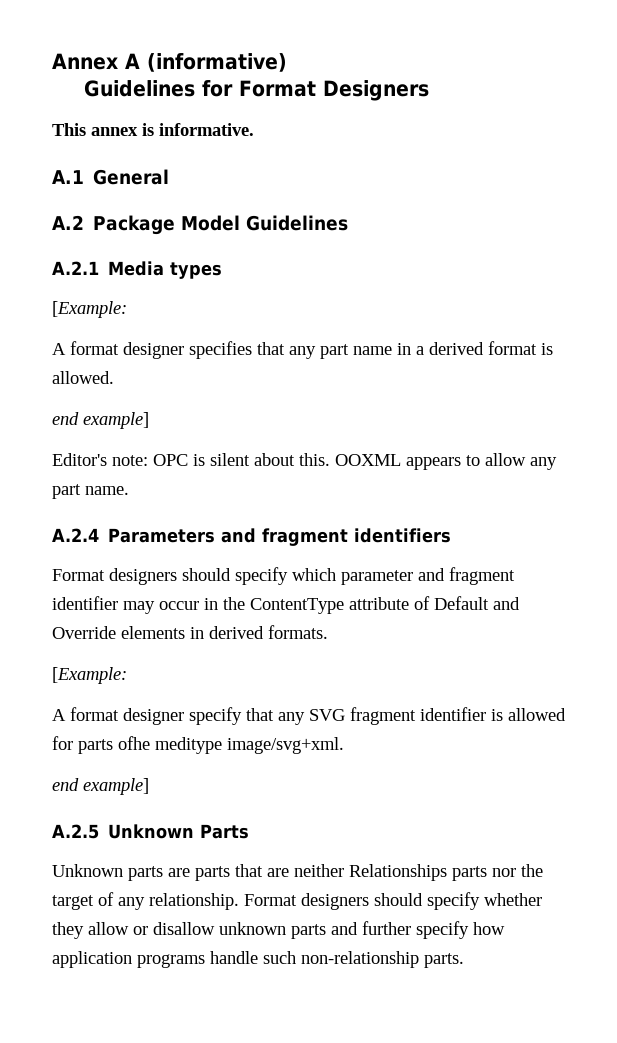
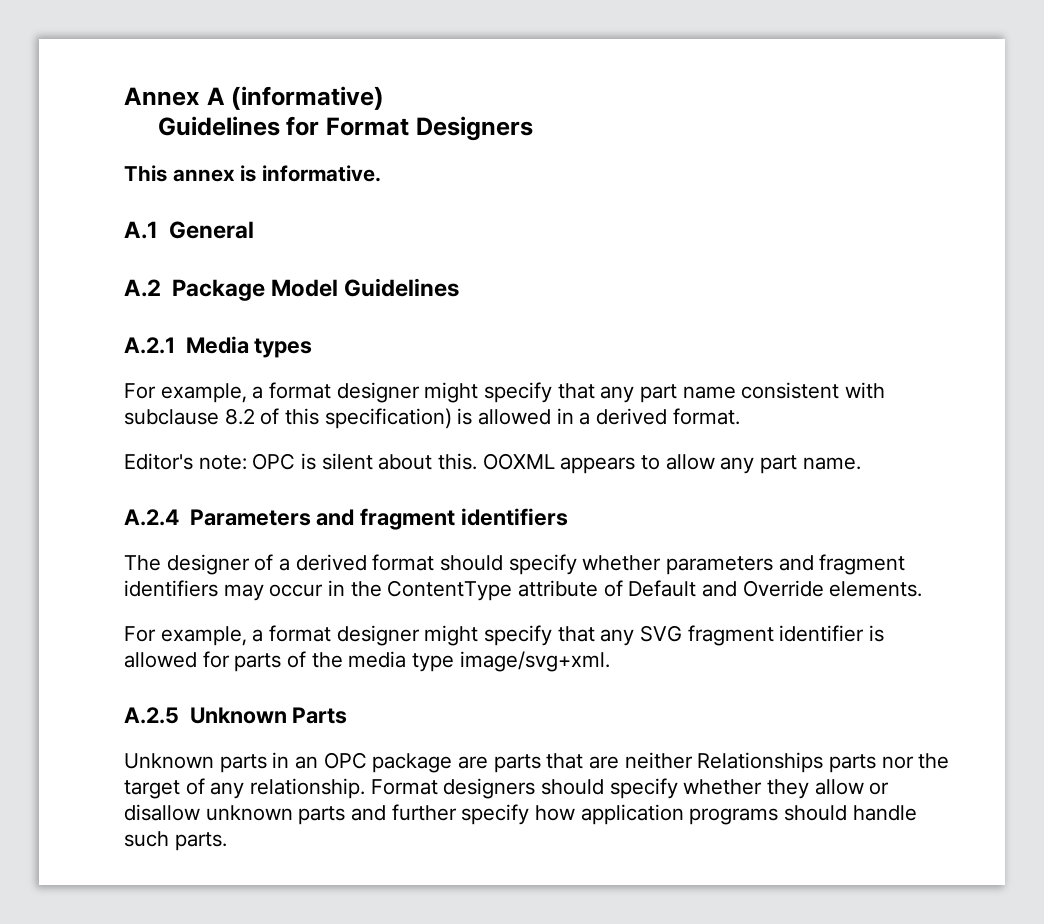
  A.2.1 Media types
- [Example:
- A format designer specifies that any part name in a derived format is allowed.
- end example]
+ For example, a format designer might specify that any part name consistent with subclause 8.2 of this specification) is allowed in a derived format.
- Format designers should specify which parameter and fragment identifier may occur in the ContentType attribute of Default and Override elements in derived formats.
- [Example:
- A format designer specify that any SVG fragment identifier is allowed for parts ofhe meditype image/svg+xml.
- end example]
+ The designer of a derived format should specify whether parameters and fragment identifiers may occur in the ContentType attribute of Default and Override elements.
+ For example, a format designer might specify that any SVG fragment identifier is allowed for parts of the media type image/svg+xml.
- Unknown parts are parts that are neither Relationships parts nor the target of any relationship.
+ Unknown parts in an OPC package are parts that are neither Relationships parts nor the target of any relationship.
- Format designers should specify whether they allow or disallow unknown parts and further specify how application programs handle such non-relationship parts.
+ Format designers should specify whether they allow or disallow unknown parts and further specify how application programs should handle such parts.

